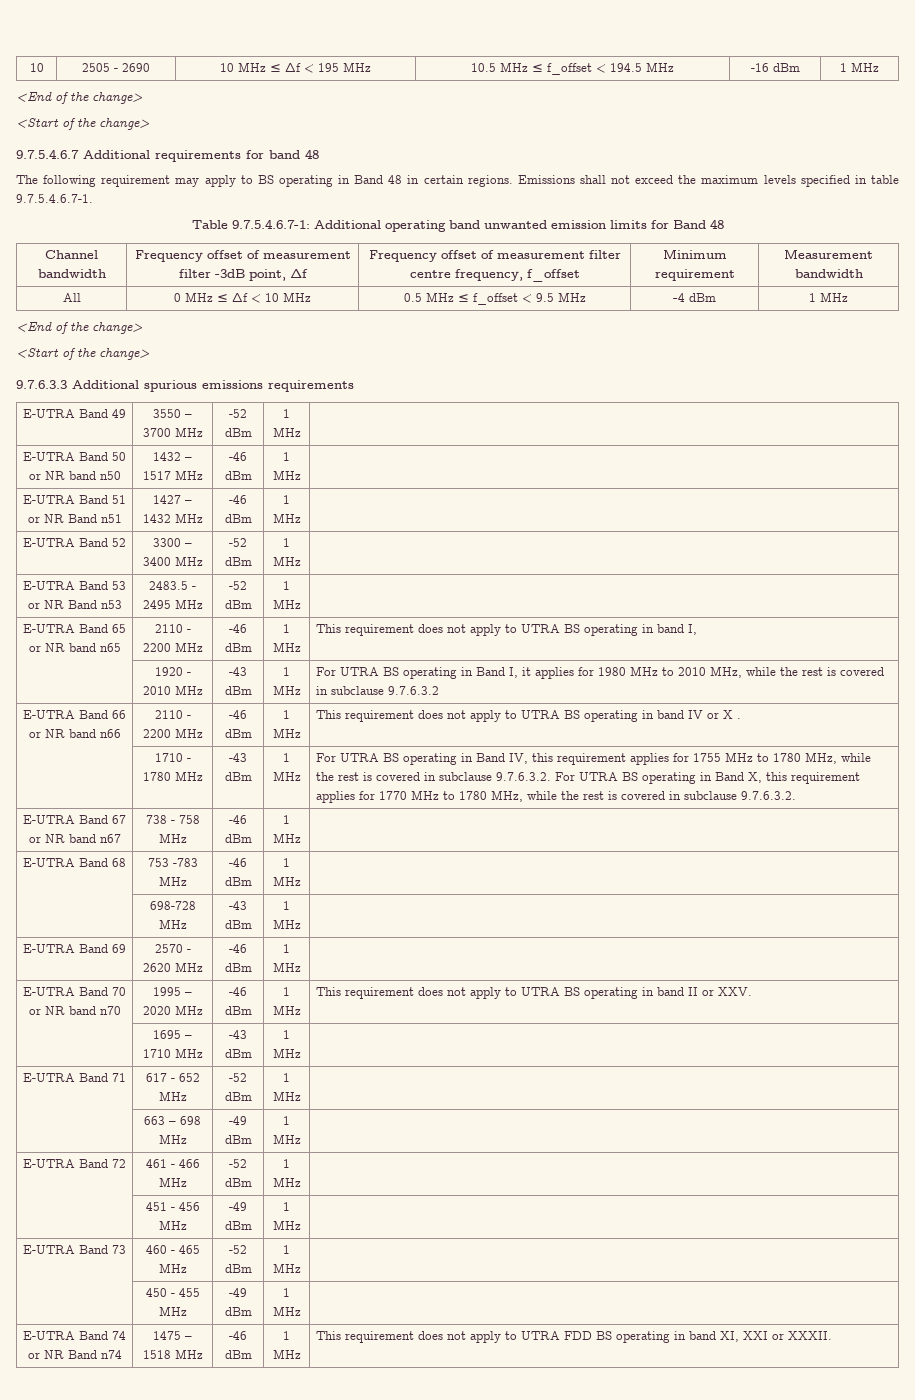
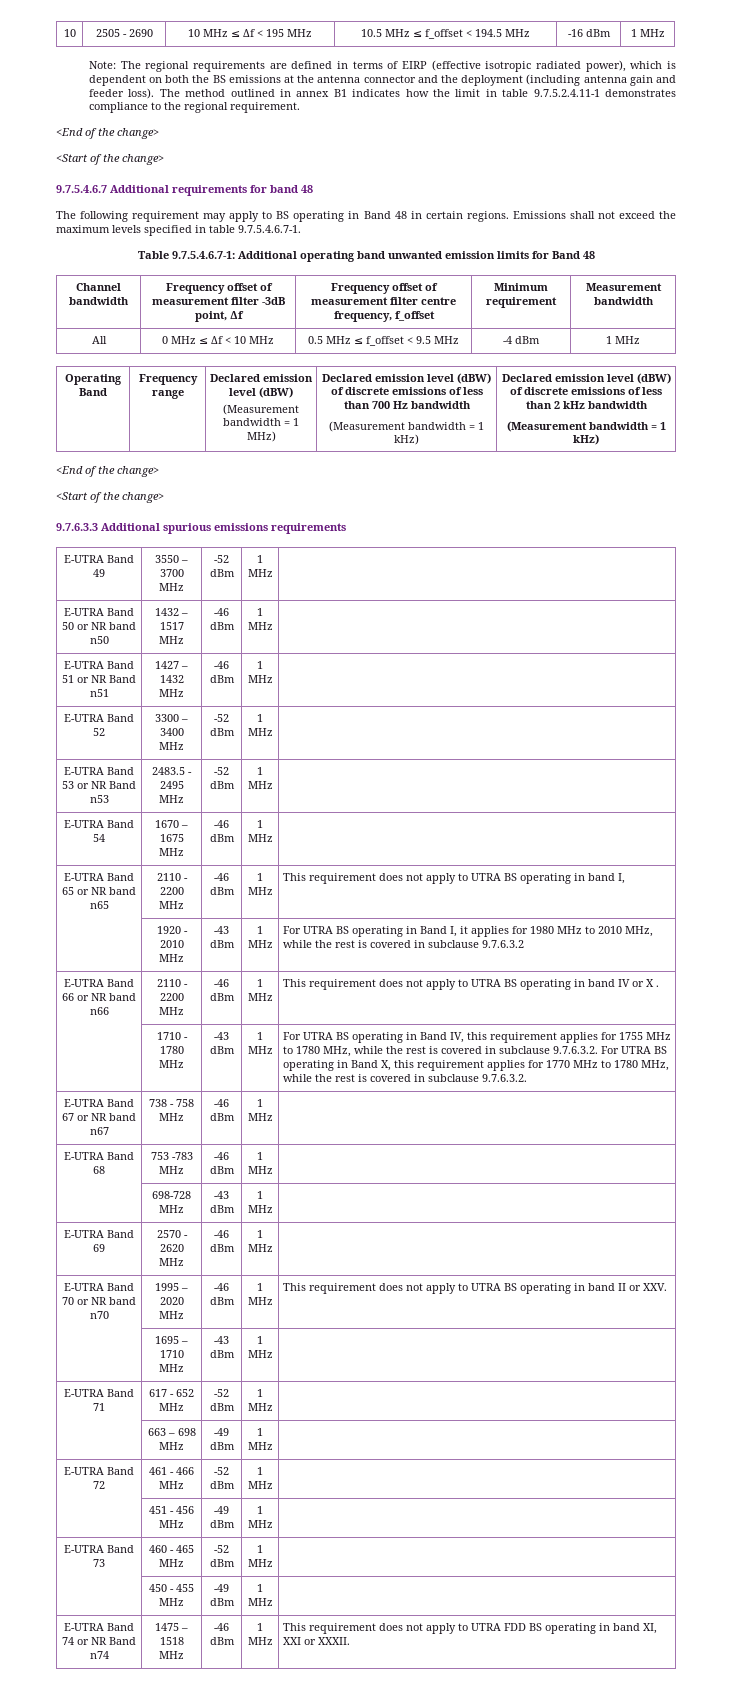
+ Note: The regional requirements are defined in terms of EIRP (effective isotropic radiated power), which is dependent on both the BS emissions at the antenna connector and the deployment (including antenna gain and feeder loss). The method outlined in annex B1 indicates how the limit in table 9.7.5.2.4.11-1 demonstrates compliance to the regional requirement.
+ Operating Band | Frequency range | Declared emission level (dBW)
+ (Measurement bandwidth = 1 MHz) | Declared emission level (dBW) of discrete emissions of less than 700 Hz bandwidth
+ (Measurement bandwidth = 1 kHz) | Declared emission level (dBW) of discrete emissions of less than 2 kHz bandwidth
+ (Measurement bandwidth = 1 kHz)
+ E-UTRA Band 54 | 1670 – 1675 MHz | -46 dBm | 1 MHz |

